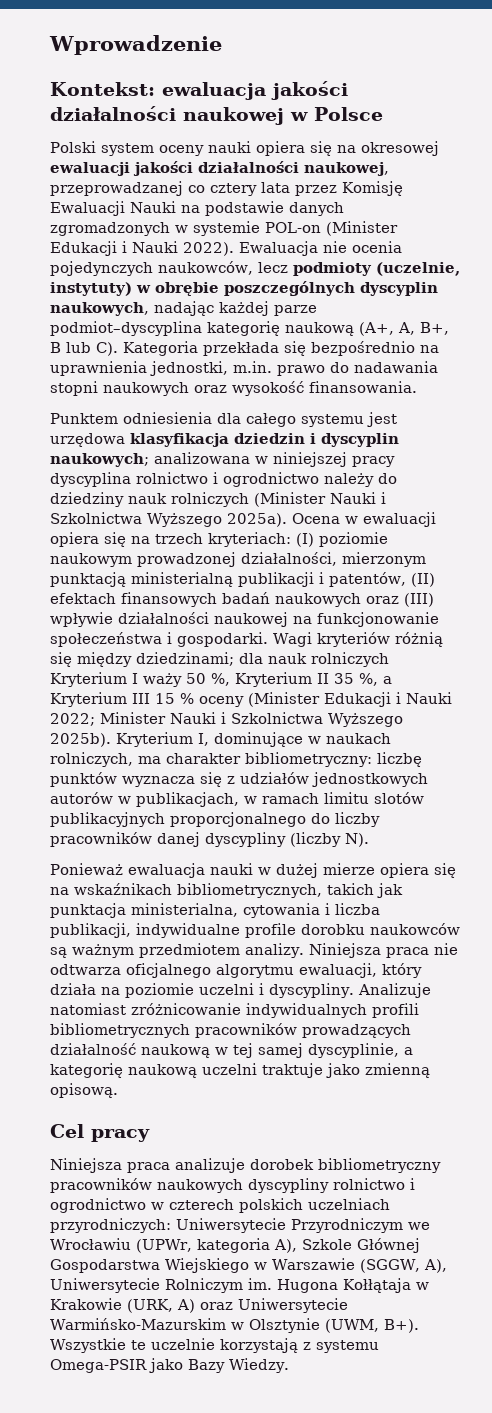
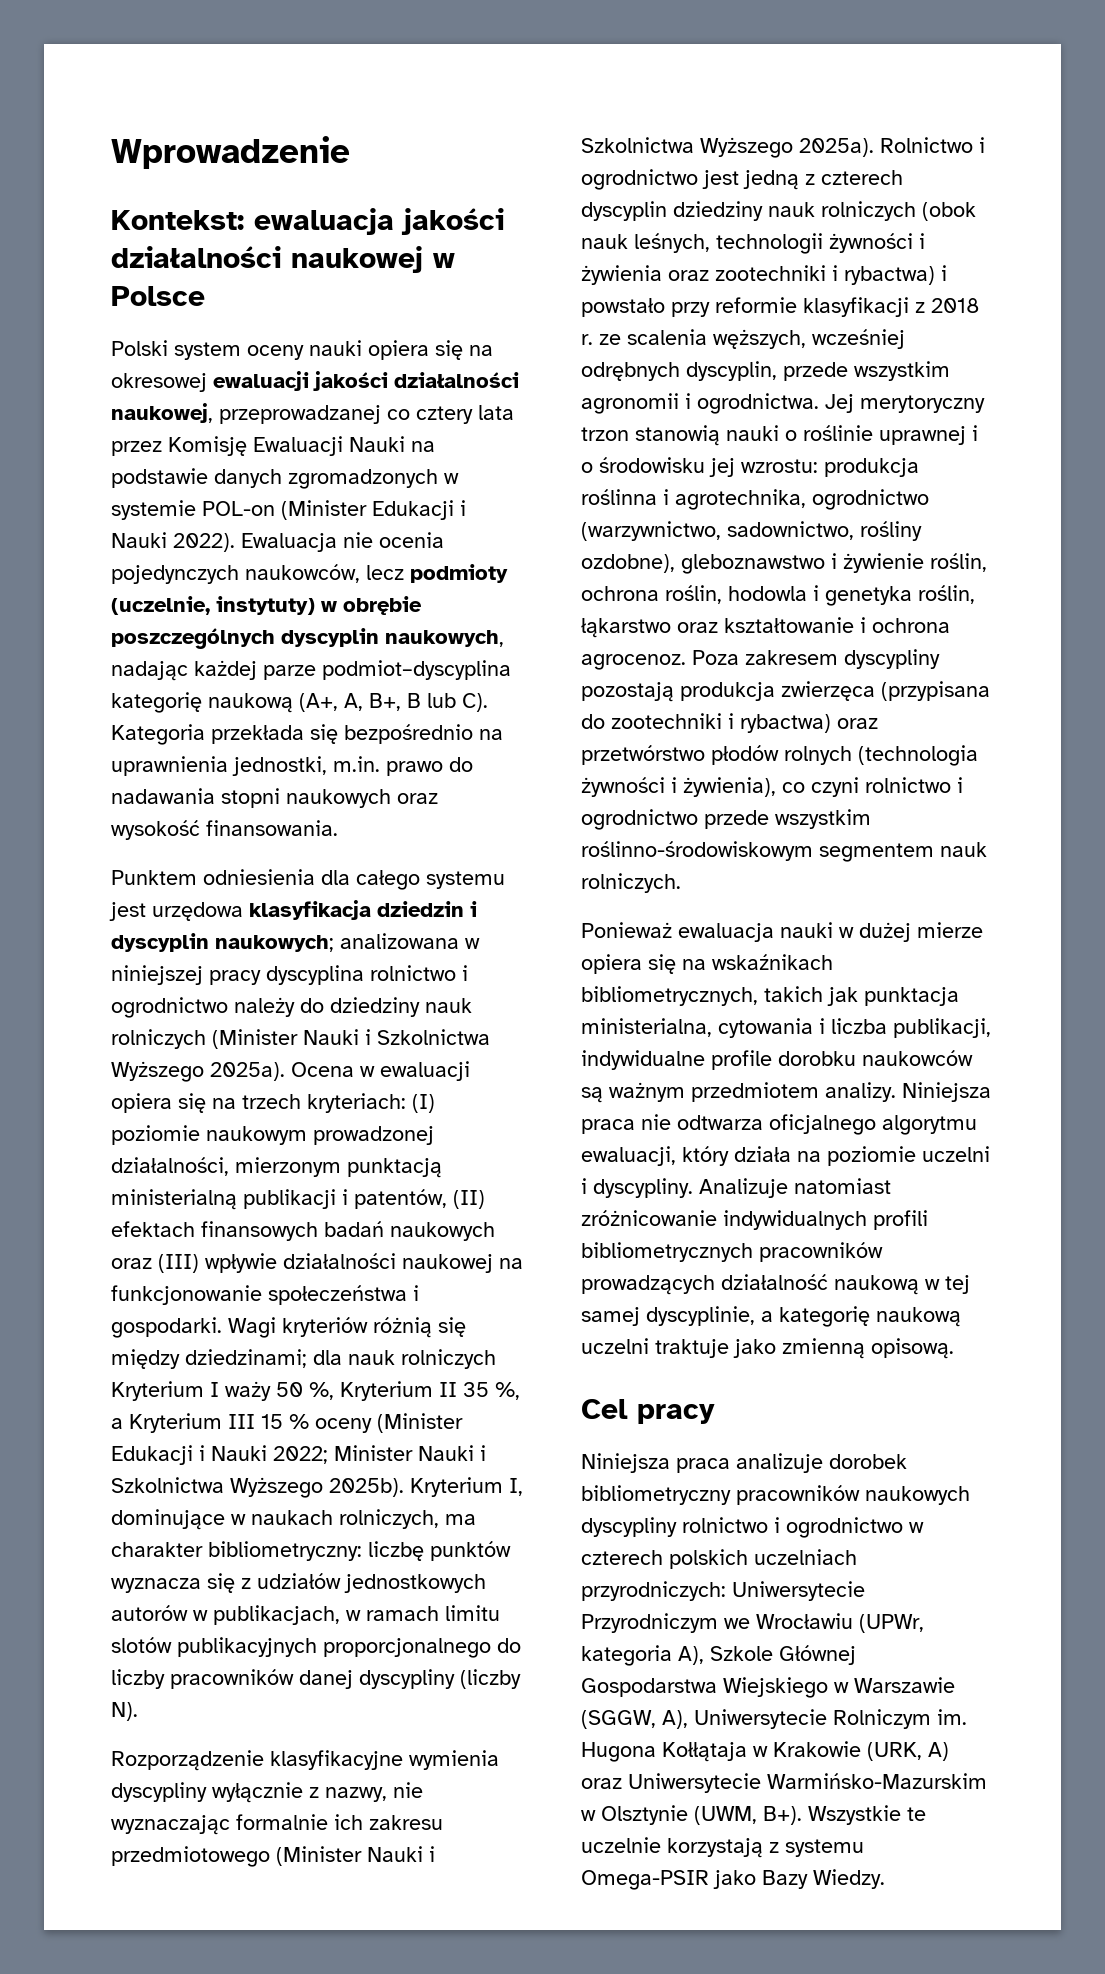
+ Rozporządzenie klasyfikacyjne wymienia dyscypliny wyłącznie z nazwy, nie wyznaczając formalnie ich zakresu przedmiotowego (Minister Nauki i Szkolnictwa Wyższego 2025a). Rolnictwo i ogrodnictwo jest jedną z czterech dyscyplin dziedziny nauk rolniczych (obok nauk leśnych, technologii żywności i żywienia oraz zootechniki i rybactwa) i powstało przy reformie klasyfikacji z 2018 r. ze scalenia węższych, wcześniej odrębnych dyscyplin, przede wszystkim agronomii i ogrodnictwa. Jej merytoryczny trzon stanowią nauki o roślinie uprawnej i o środowisku jej wzrostu: produkcja roślinna i agrotechnika, ogrodnictwo (warzywnictwo, sadownictwo, rośliny ozdobne), gleboznawstwo i żywienie roślin, ochrona roślin, hodowla i genetyka roślin, łąkarstwo oraz kształtowanie i ochrona agrocenoz. Poza zakresem dyscypliny pozostają produkcja zwierzęca (przypisana do zootechniki i rybactwa) oraz przetwórstwo płodów rolnych (technologia żywności i żywienia), co czyni rolnictwo i ogrodnictwo przede wszystkim roślinno-środowiskowym segmentem nauk rolniczych.

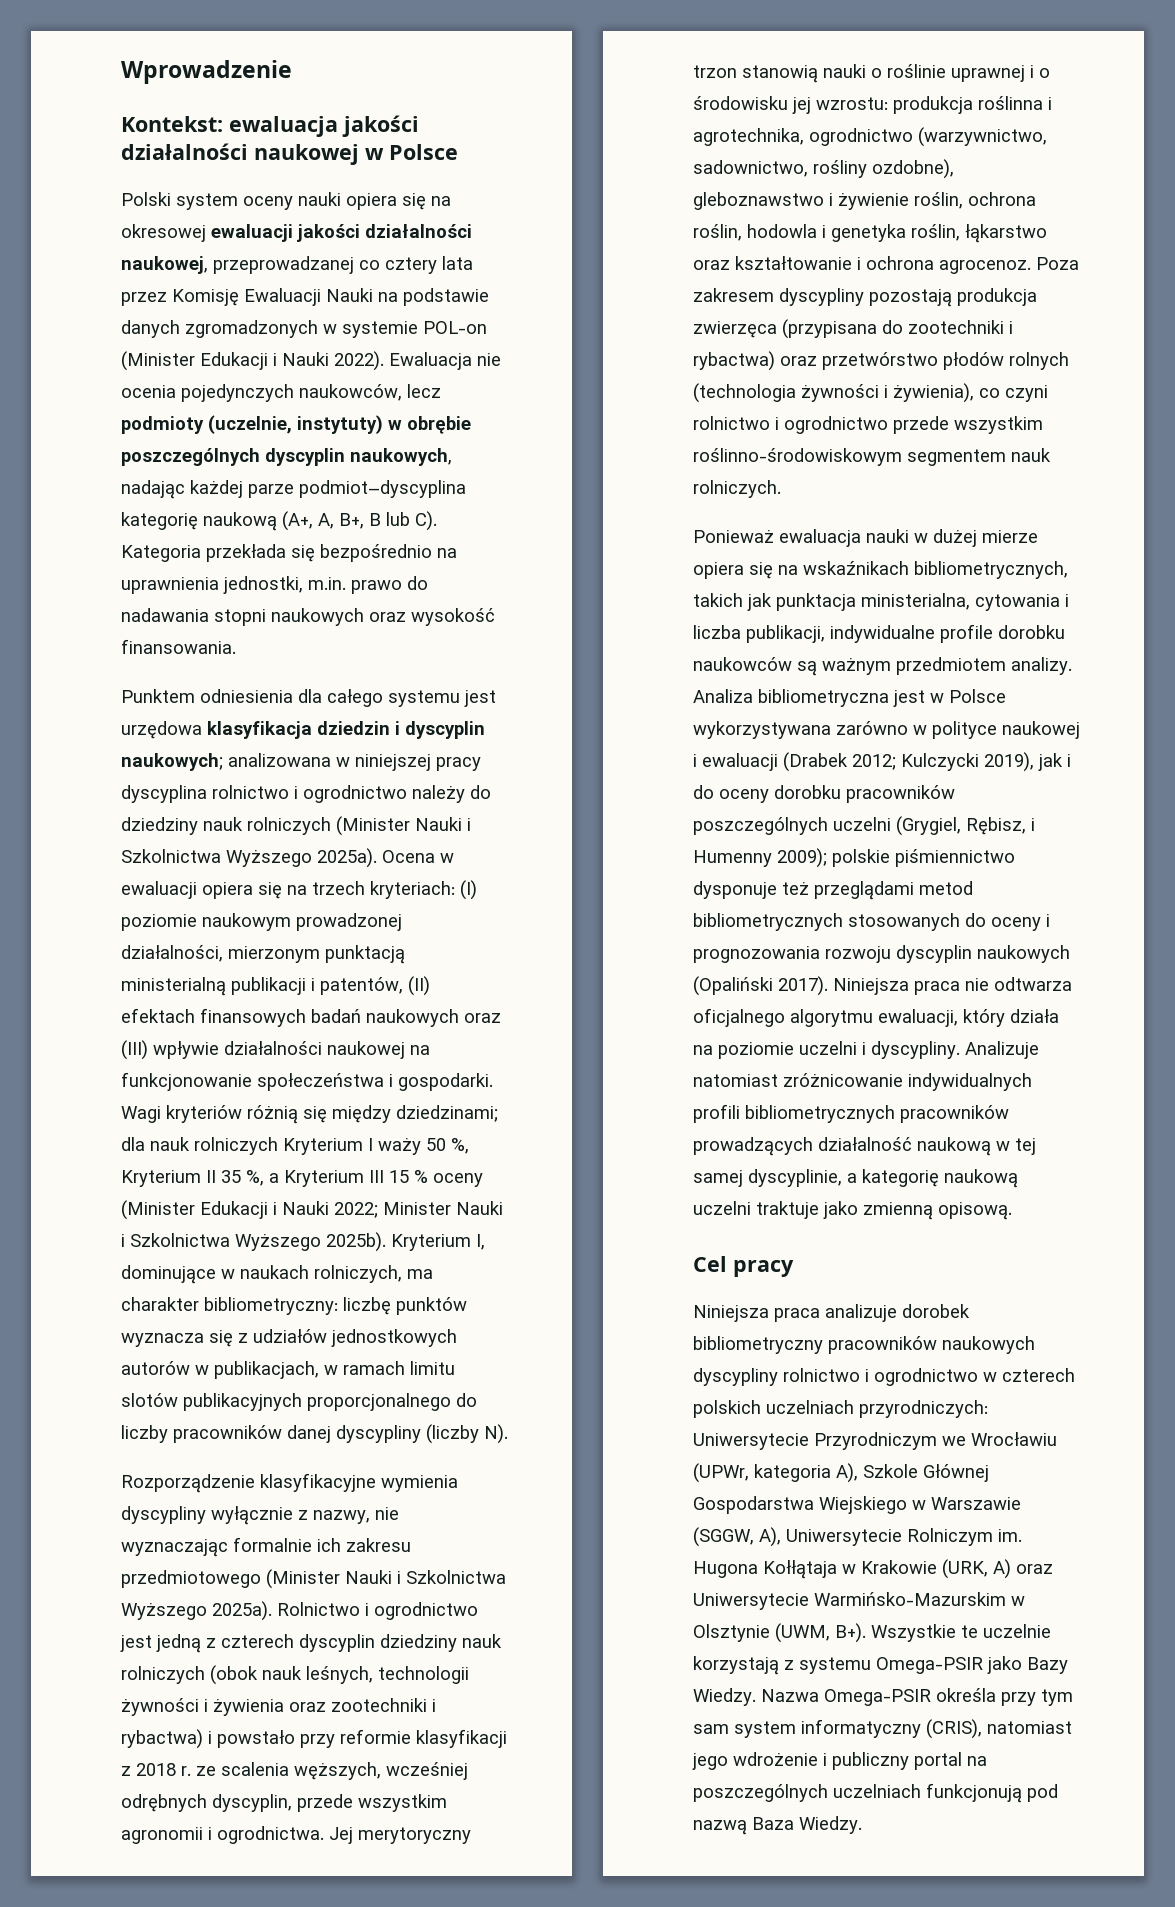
+ Analiza bibliometryczna jest w Polsce wykorzystywana zarówno w polityce naukowej i ewaluacji (Drabek 2012; Kulczycki 2019), jak i do oceny dorobku pracowników poszczególnych uczelni (Grygiel, Rębisz, i Humenny 2009); polskie piśmiennictwo dysponuje też przeglądami metod bibliometrycznych stosowanych do oceny i prognozowania rozwoju dyscyplin naukowych (Opaliński 2017).
+ Nazwa Omega-PSIR określa przy tym sam system informatyczny (CRIS), natomiast jego wdrożenie i publiczny portal na poszczególnych uczelniach funkcjonują pod nazwą Baza Wiedzy.

